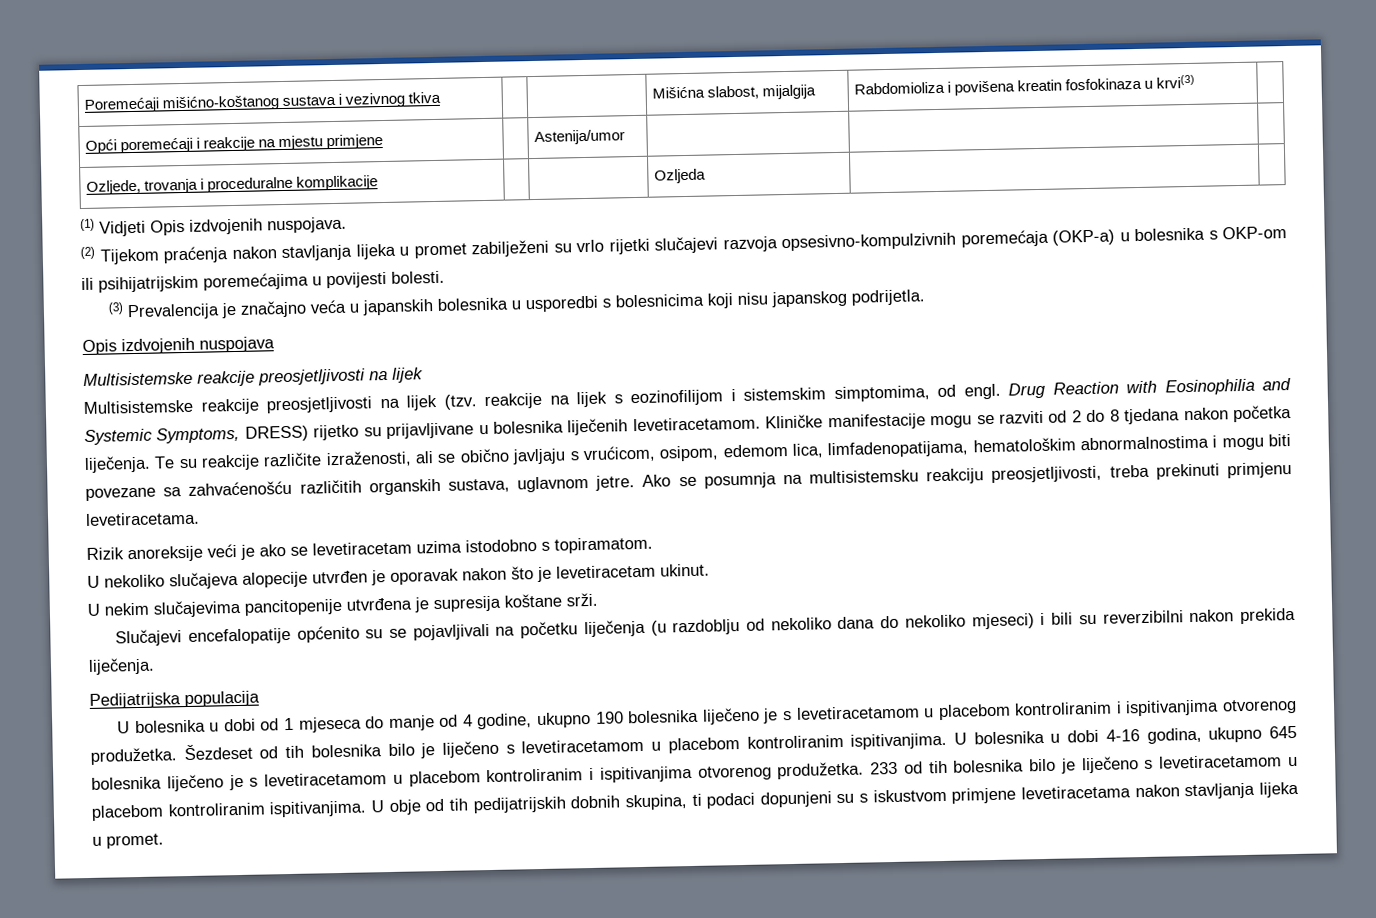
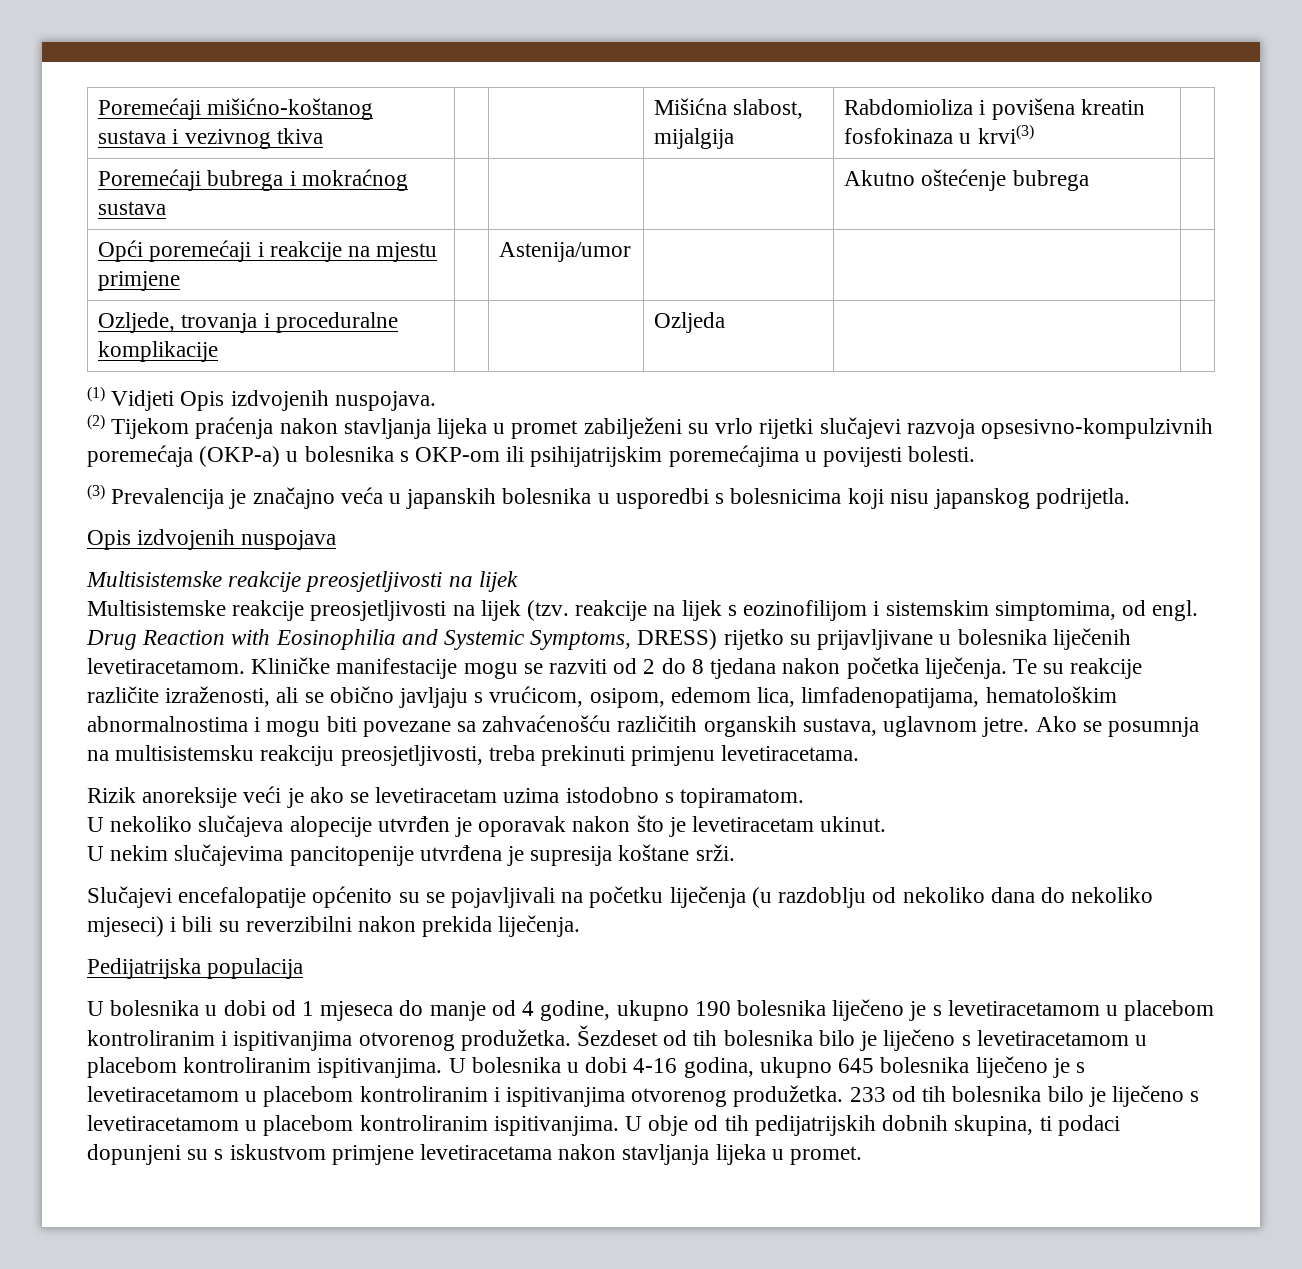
+ Poremećaji bubrega i mokraćnog sustava | | | | Akutno oštećenje bubrega |

